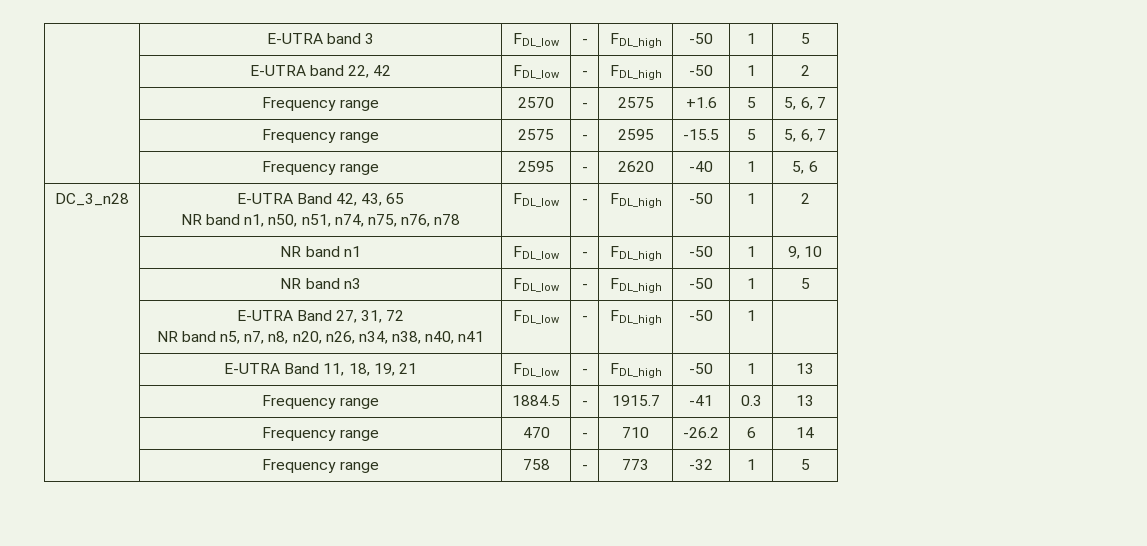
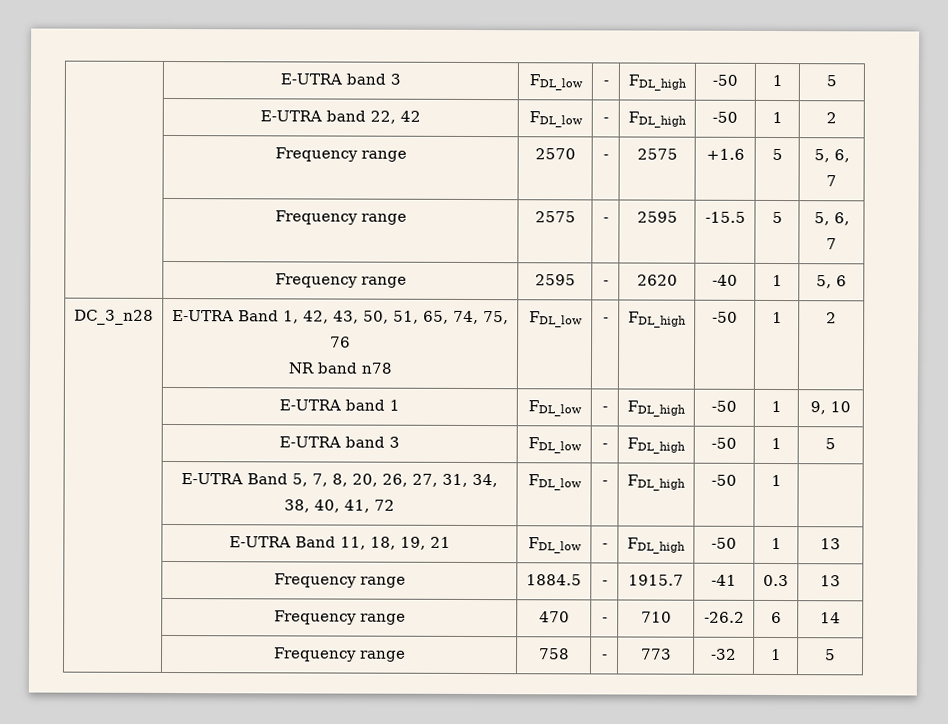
- DC_3_n28 | E-UTRA Band 42, 43, 65
- NR band n1, n50, n51, n74, n75, n76, n78 | FDL_low | - | FDL_high | -50 | 1 | 2
+ DC_3_n28 | E-UTRA Band 1, 42, 43, 50, 51, 65, 74, 75, 76
+ NR band n78 | FDL_low | - | FDL_high | -50 | 1 | 2
- | NR band n1 | FDL_low | - | FDL_high | -50 | 1 | 9, 10
- | NR band n3 | FDL_low | - | FDL_high | -50 | 1 | 5
+ | E-UTRA band 1 | FDL_low | - | FDL_high | -50 | 1 | 9, 10
+ | E-UTRA band 3 | FDL_low | - | FDL_high | -50 | 1 | 5
- | E-UTRA Band 27, 31, 72
- NR band n5, n7, n8, n20, n26, n34, n38, n40, n41 | FDL_low | - | FDL_high | -50 | 1 |
+ | E-UTRA Band 5, 7, 8, 20, 26, 27, 31, 34, 38, 40, 41, 72 | FDL_low | - | FDL_high | -50 | 1 |

